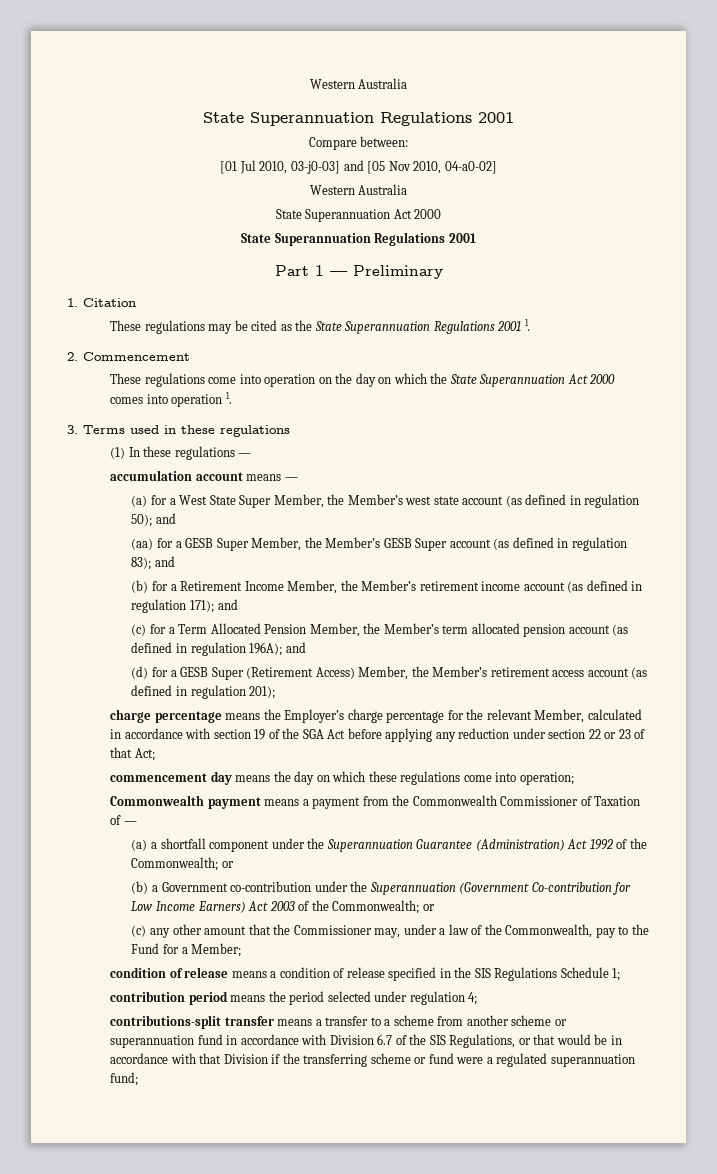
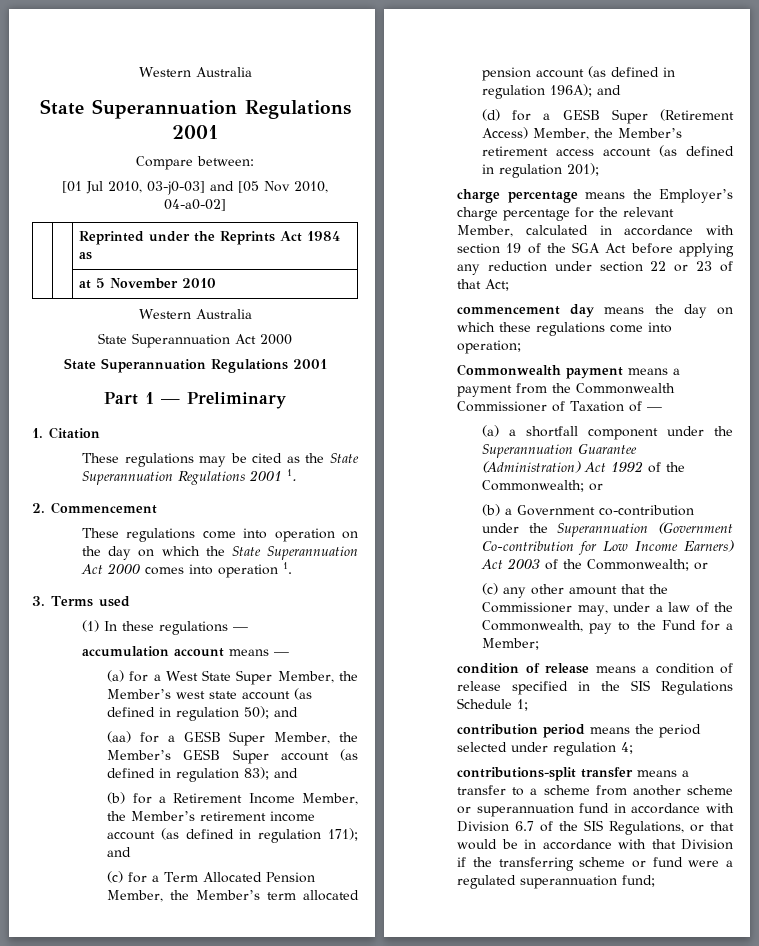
+ | | Reprinted under the Reprints Act 1984 as
+ | | at 5 November 2010
- 3. Terms used in these regulations
+ 3. Terms used

